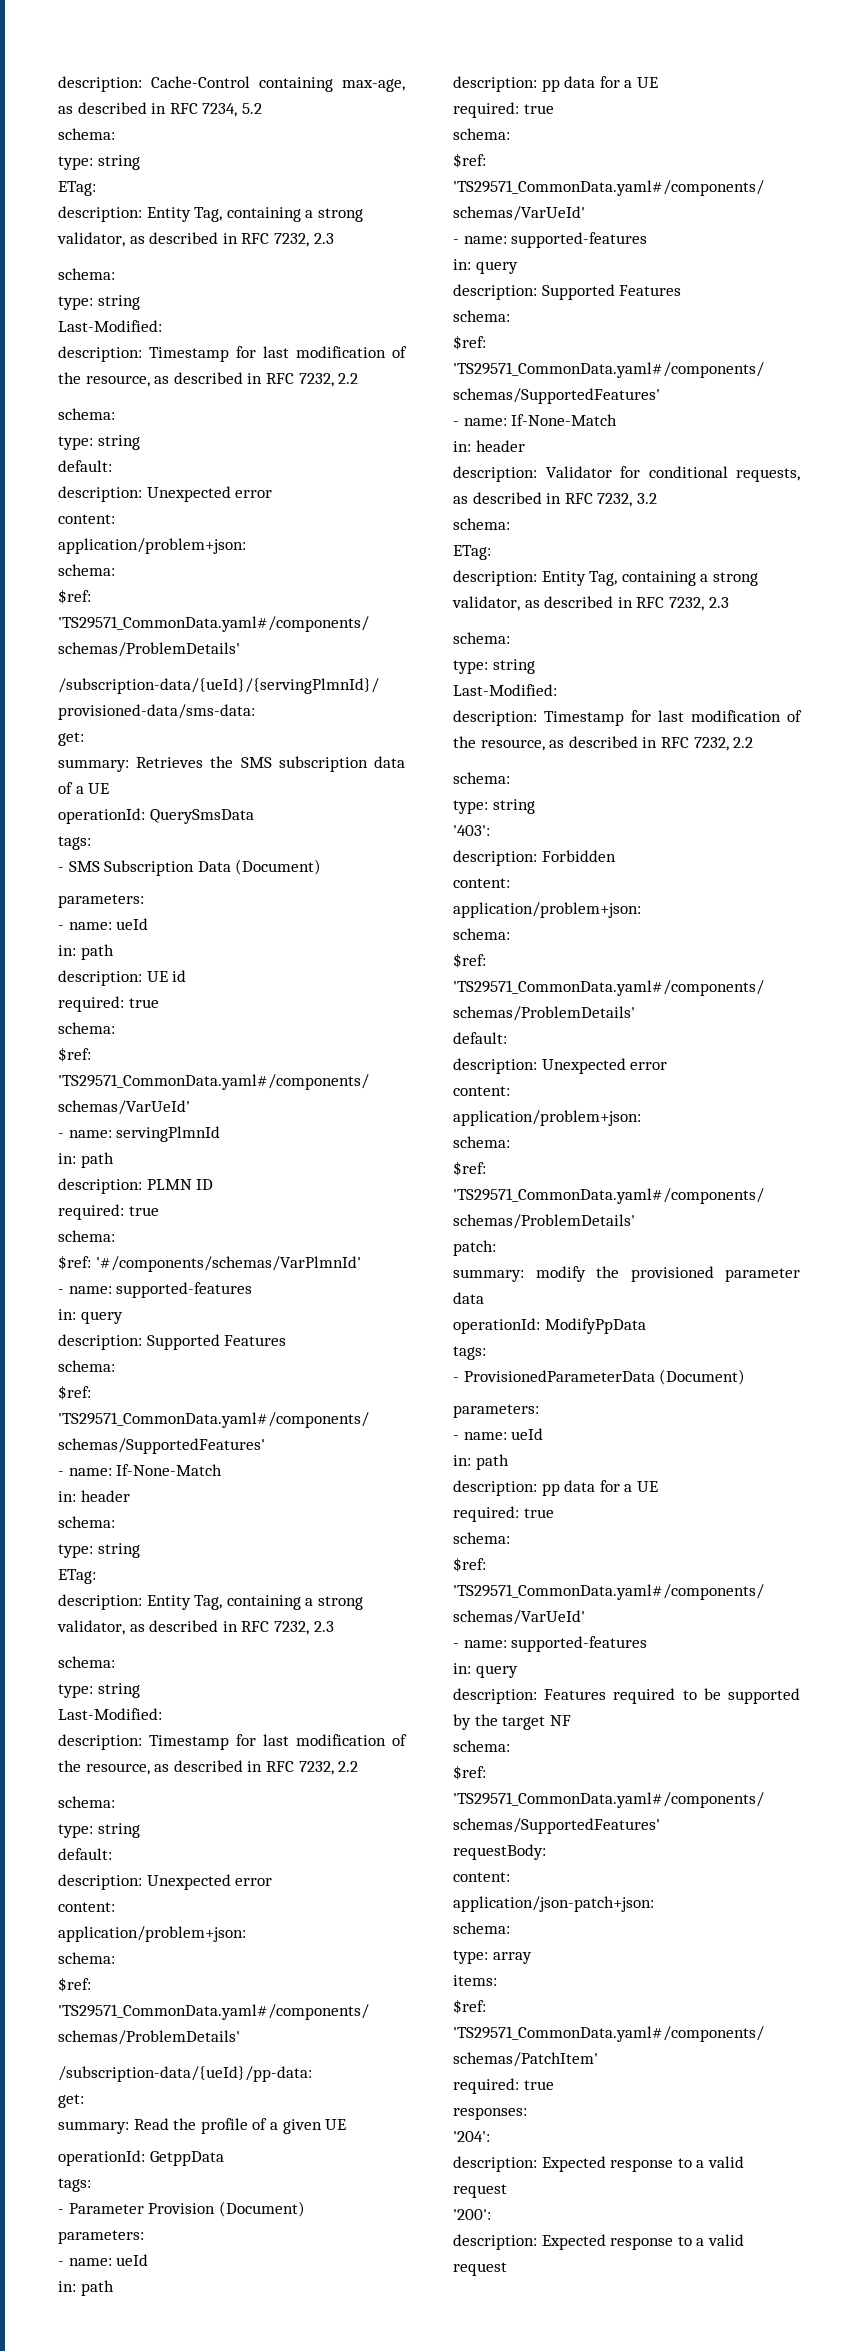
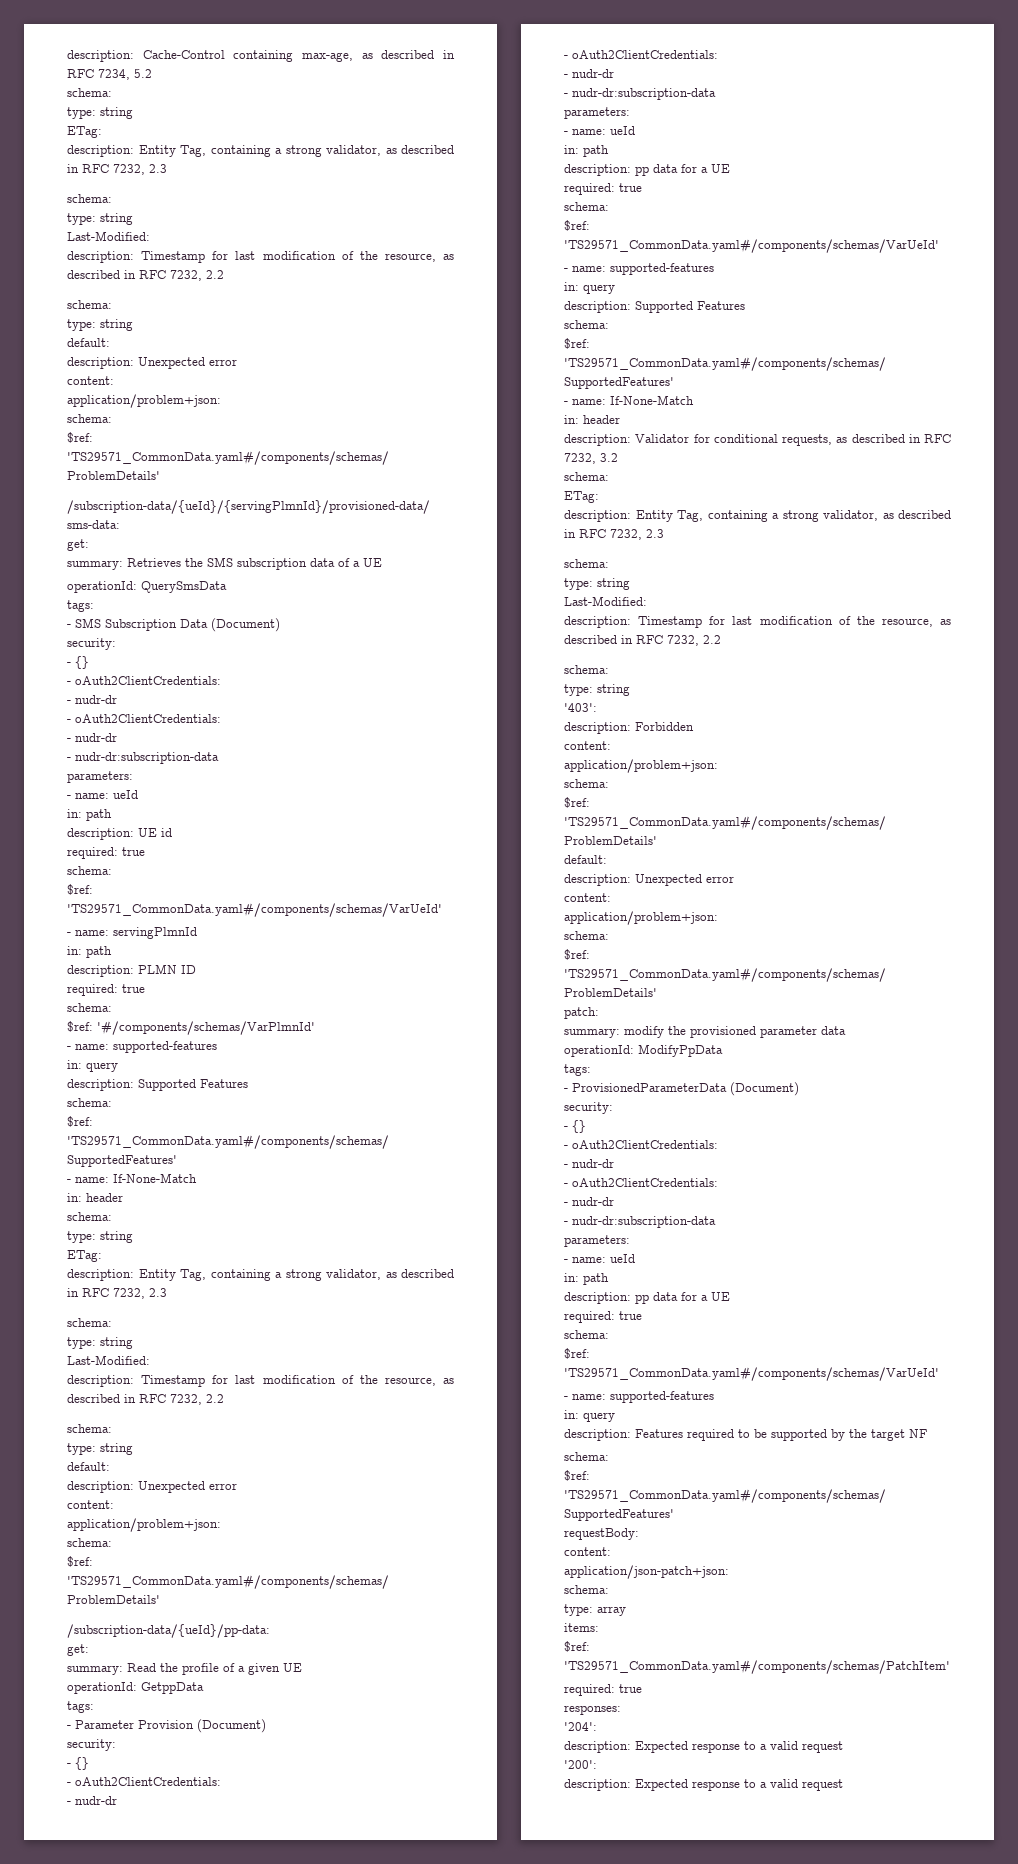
  - SMS Subscription Data (Document)
+ security:
+ - {}
+ - oAuth2ClientCredentials:
+ - nudr-dr
+ - oAuth2ClientCredentials:
+ - nudr-dr
+ - nudr-dr:subscription-data
  - Parameter Provision (Document)
+ security:
+ - {}
+ - oAuth2ClientCredentials:
+ - nudr-dr
+ - oAuth2ClientCredentials:
+ - nudr-dr
+ - nudr-dr:subscription-data
  - ProvisionedParameterData (Document)
+ security:
+ - {}
+ - oAuth2ClientCredentials:
+ - nudr-dr
+ - oAuth2ClientCredentials:
+ - nudr-dr
+ - nudr-dr:subscription-data

